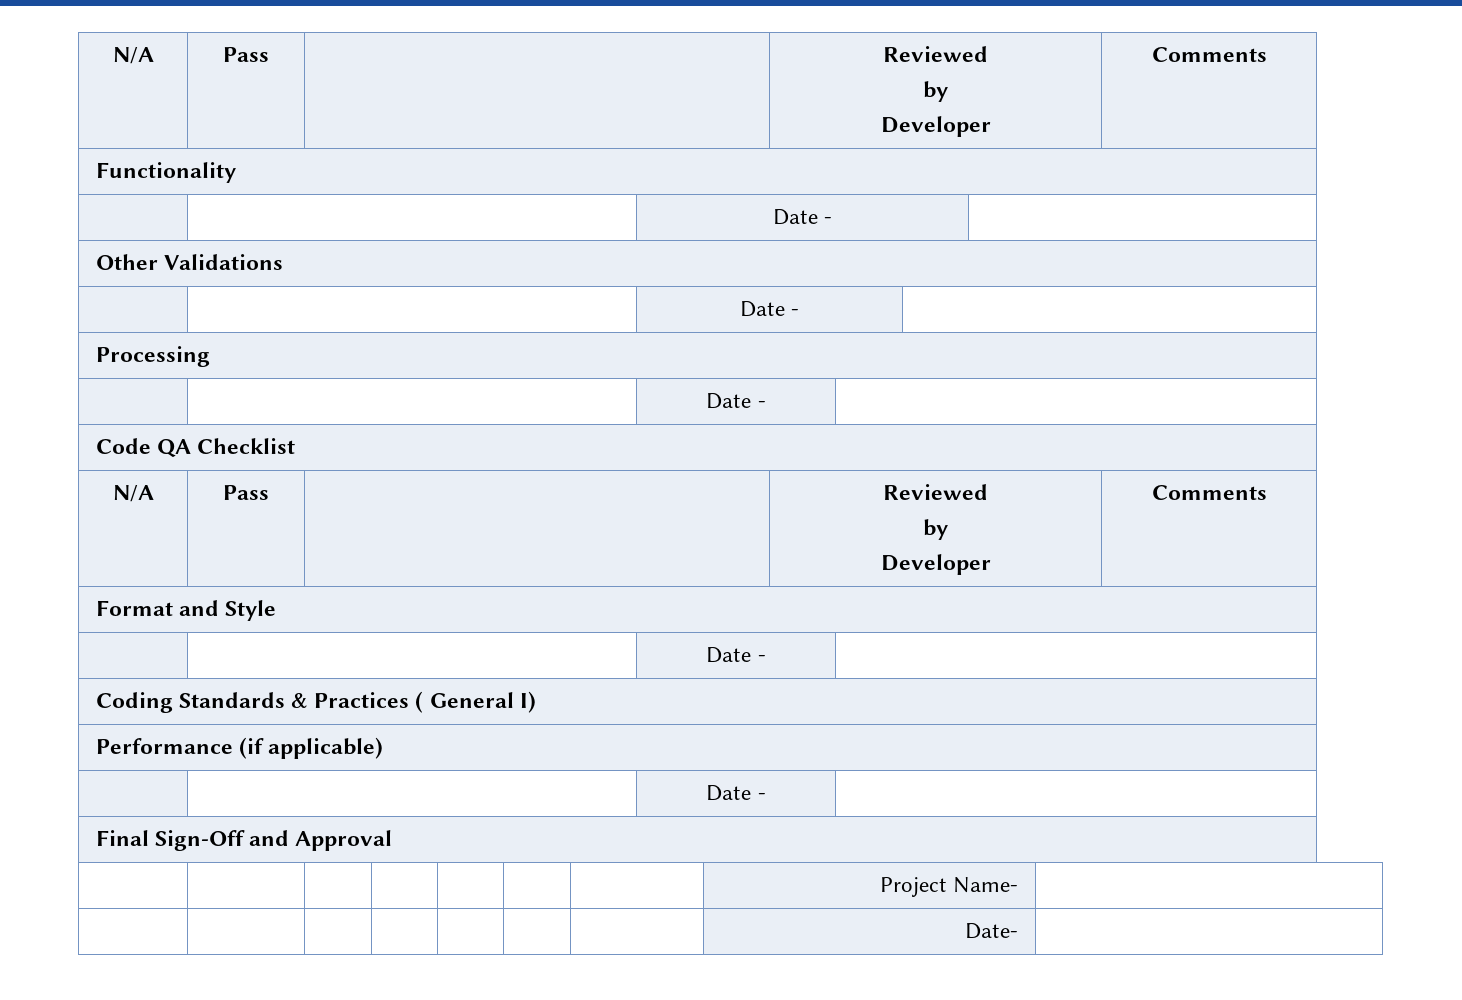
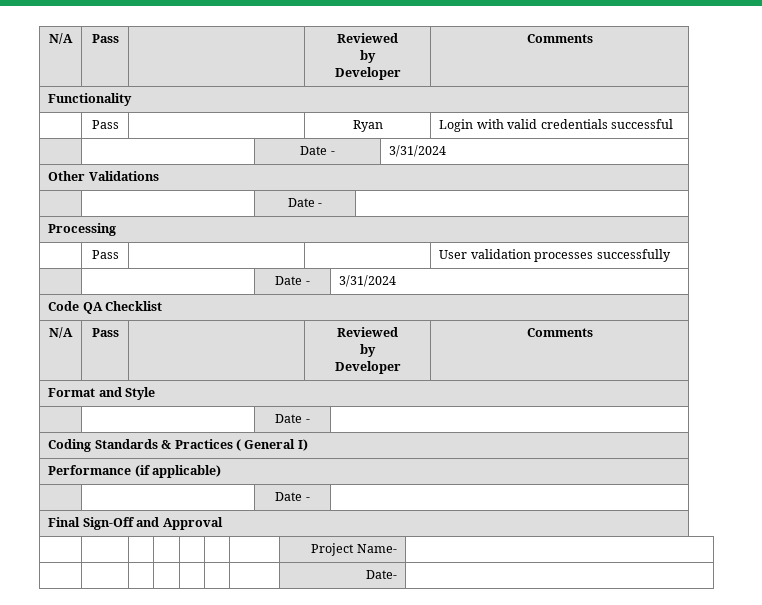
  Functionality
- | | Date - |
+ | Pass | | Ryan | Login with valid credentials successful
+ | | Date - | 3/31/2024
  Processing
- | | Date - |
+ | Pass | | | User validation processes successfully
+ | | Date - | 3/31/2024

